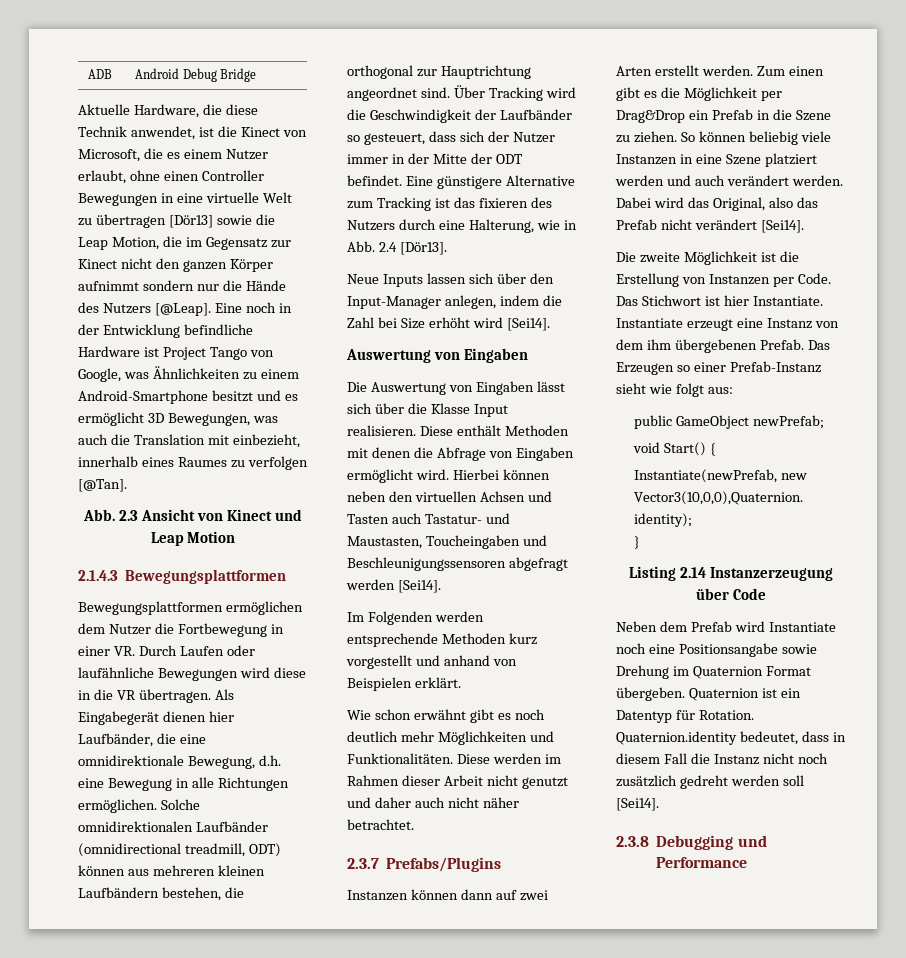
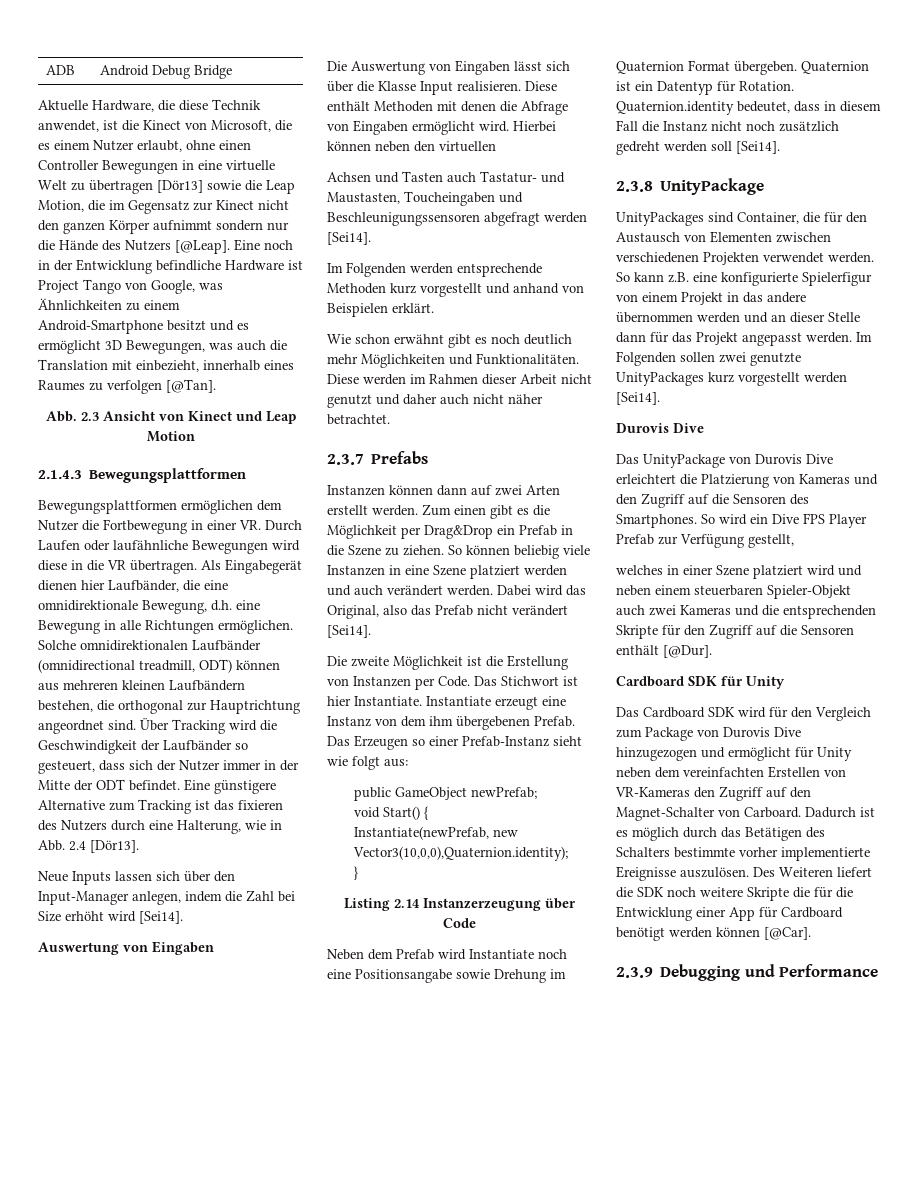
- Hierbei können neben den virtuellen Achsen und Tasten auch Tastatur- und Maustasten, Toucheingaben und Beschleunigungssensoren abgefragt werden [Sei14].
+ Hierbei können neben den virtuellen
+ Achsen und Tasten auch Tastatur- und Maustasten, Toucheingaben und Beschleunigungssensoren abgefragt werden [Sei14].
- 2.3.7 Prefabs/Plugins
+ 2.3.7 Prefabs
- 2.3.8 Debugging und Performance
+ 2.3.8 UnityPackage
+ UnityPackages sind Container, die für den Austausch von Elementen zwischen verschiedenen Projekten verwendet werden. So kann z.B. eine konfigurierte Spielerfigur von einem Projekt in das andere übernommen werden und an dieser Stelle dann für das Projekt angepasst werden. Im Folgenden sollen zwei genutzte UnityPackages kurz vorgestellt werden [Sei14].
+ Durovis Dive
+ Das UnityPackage von Durovis Dive erleichtert die Platzierung von Kameras und den Zugriff auf die Sensoren des Smartphones. So wird ein Dive FPS Player Prefab zur Verfügung gestellt,
+ welches in einer Szene platziert wird und neben einem steuerbaren Spieler-Objekt auch zwei Kameras und die entsprechenden Skripte für den Zugriff auf die Sensoren enthält [@Dur].
+ Cardboard SDK für Unity
+ Das Cardboard SDK wird für den Vergleich zum Package von Durovis Dive hinzugezogen und ermöglicht für Unity neben dem vereinfachten Erstellen von VR-Kameras den Zugriff auf den Magnet-Schalter von Carboard. Dadurch ist es möglich durch das Betätigen des Schalters bestimmte vorher implementierte Ereignisse auszulösen. Des Weiteren liefert die SDK noch weitere Skripte die für die Entwicklung einer App für Cardboard benötigt werden können [@Car].
+ 2.3.9 Debugging und Performance

